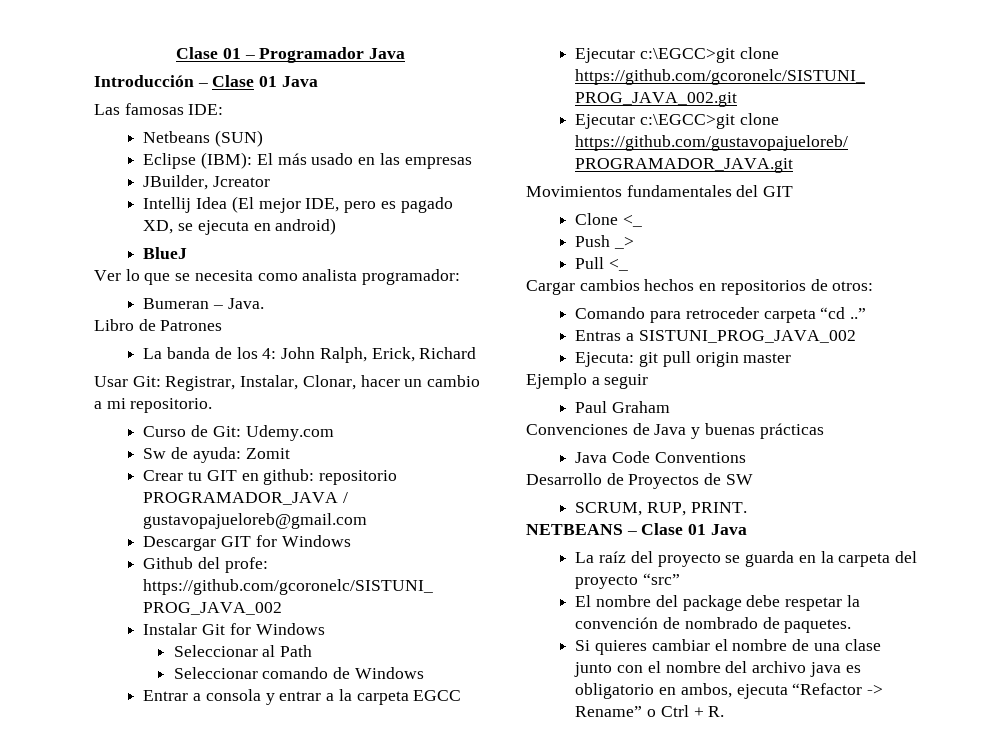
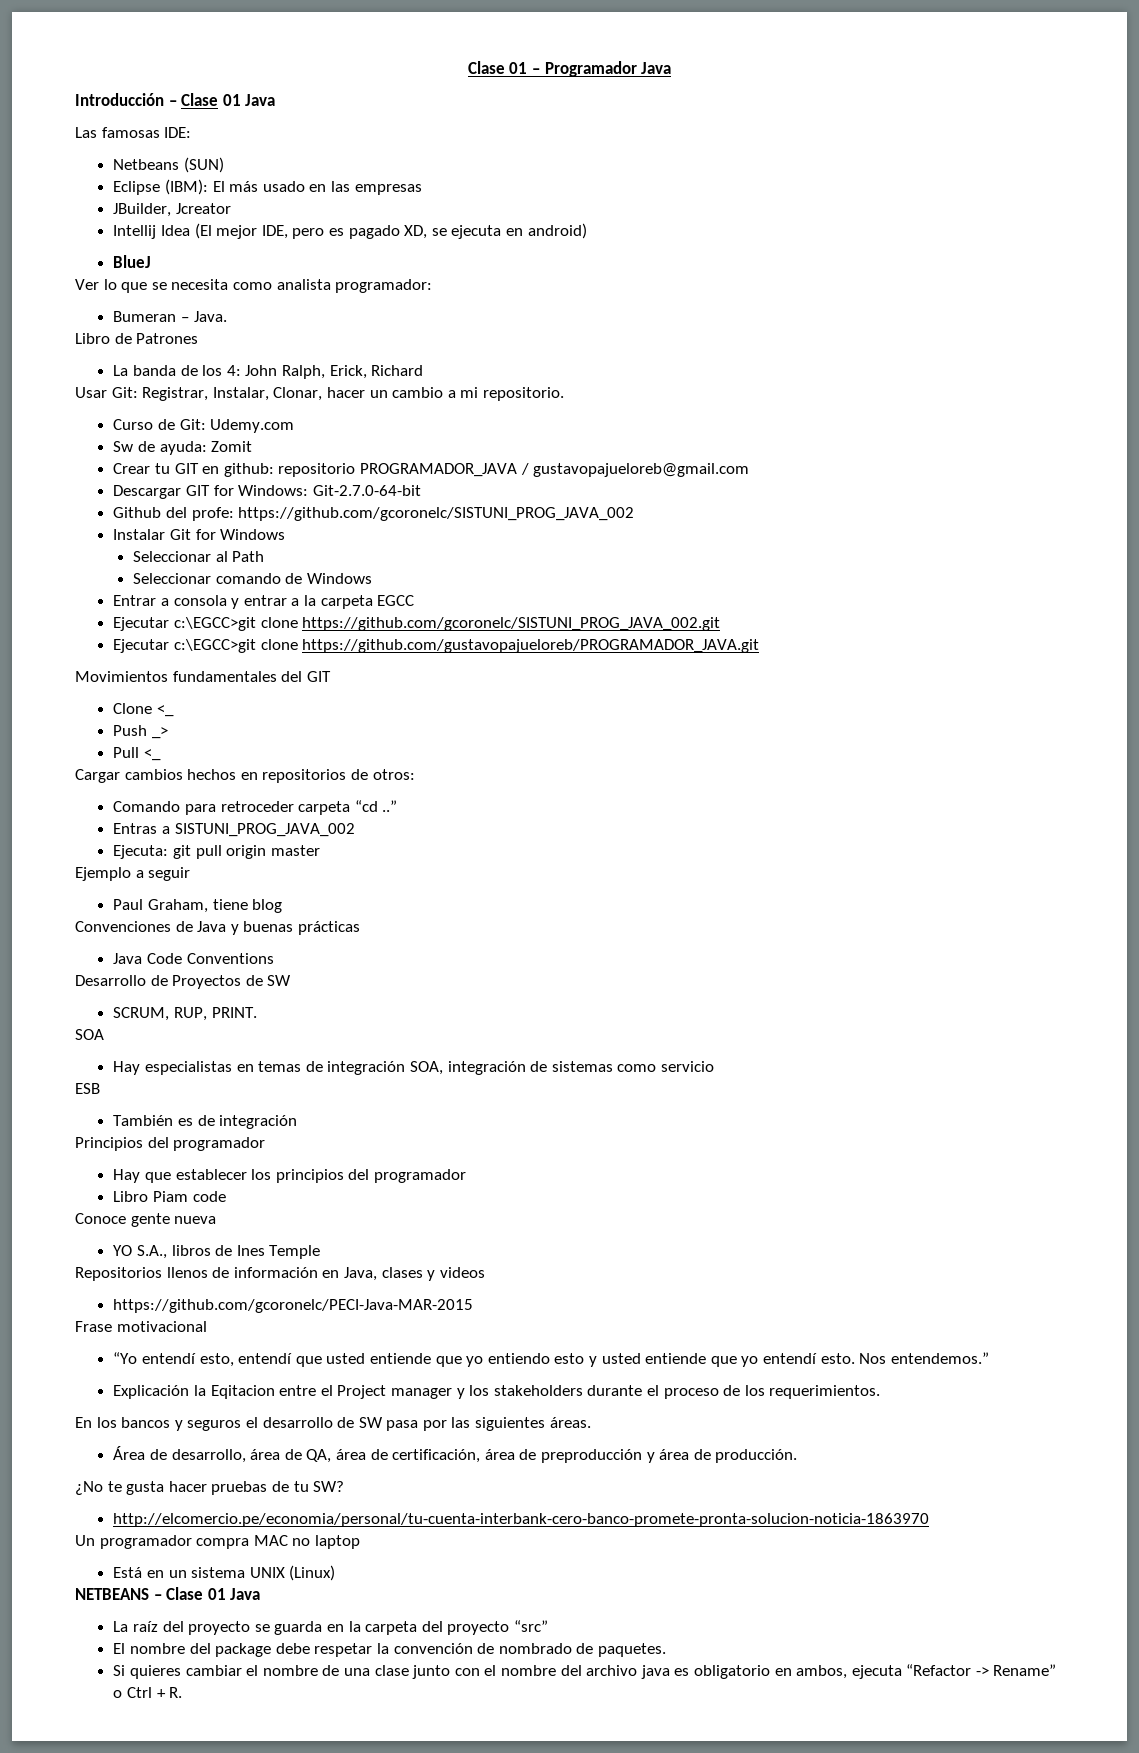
- Descargar GIT for Windows
+ Descargar GIT for Windows: Git-2.7.0-64-bit
- Paul Graham
+ Paul Graham, tiene blog
+ SOA
+ Hay especialistas en temas de integración SOA, integración de sistemas como servicio
+ ESB
+ También es de integración
+ Principios del programador
+ Hay que establecer los principios del programador
+ Libro Piam code
+ Conoce gente nueva
+ YO S.A., libros de Ines Temple
+ Repositorios llenos de información en Java, clases y videos
+ https://github.com/gcoronelc/PECI-Java-MAR-2015
+ Frase motivacional
+ “Yo entendí esto, entendí que usted entiende que yo entiendo esto y usted entiende que yo entendí esto. Nos entendemos.”
+ Explicación la Eqitacion entre el Project manager y los stakeholders durante el proceso de los requerimientos.
+ En los bancos y seguros el desarrollo de SW pasa por las siguientes áreas.
+ Área de desarrollo, área de QA, área de certificación, área de preproducción y área de producción.
+ ¿No te gusta hacer pruebas de tu SW?
+ http://elcomercio.pe/economia/personal/tu-cuenta-interbank-cero-banco-promete-pronta-solucion-noticia-1863970
+ Un programador compra MAC no laptop
+ Está en un sistema UNIX (Linux)

